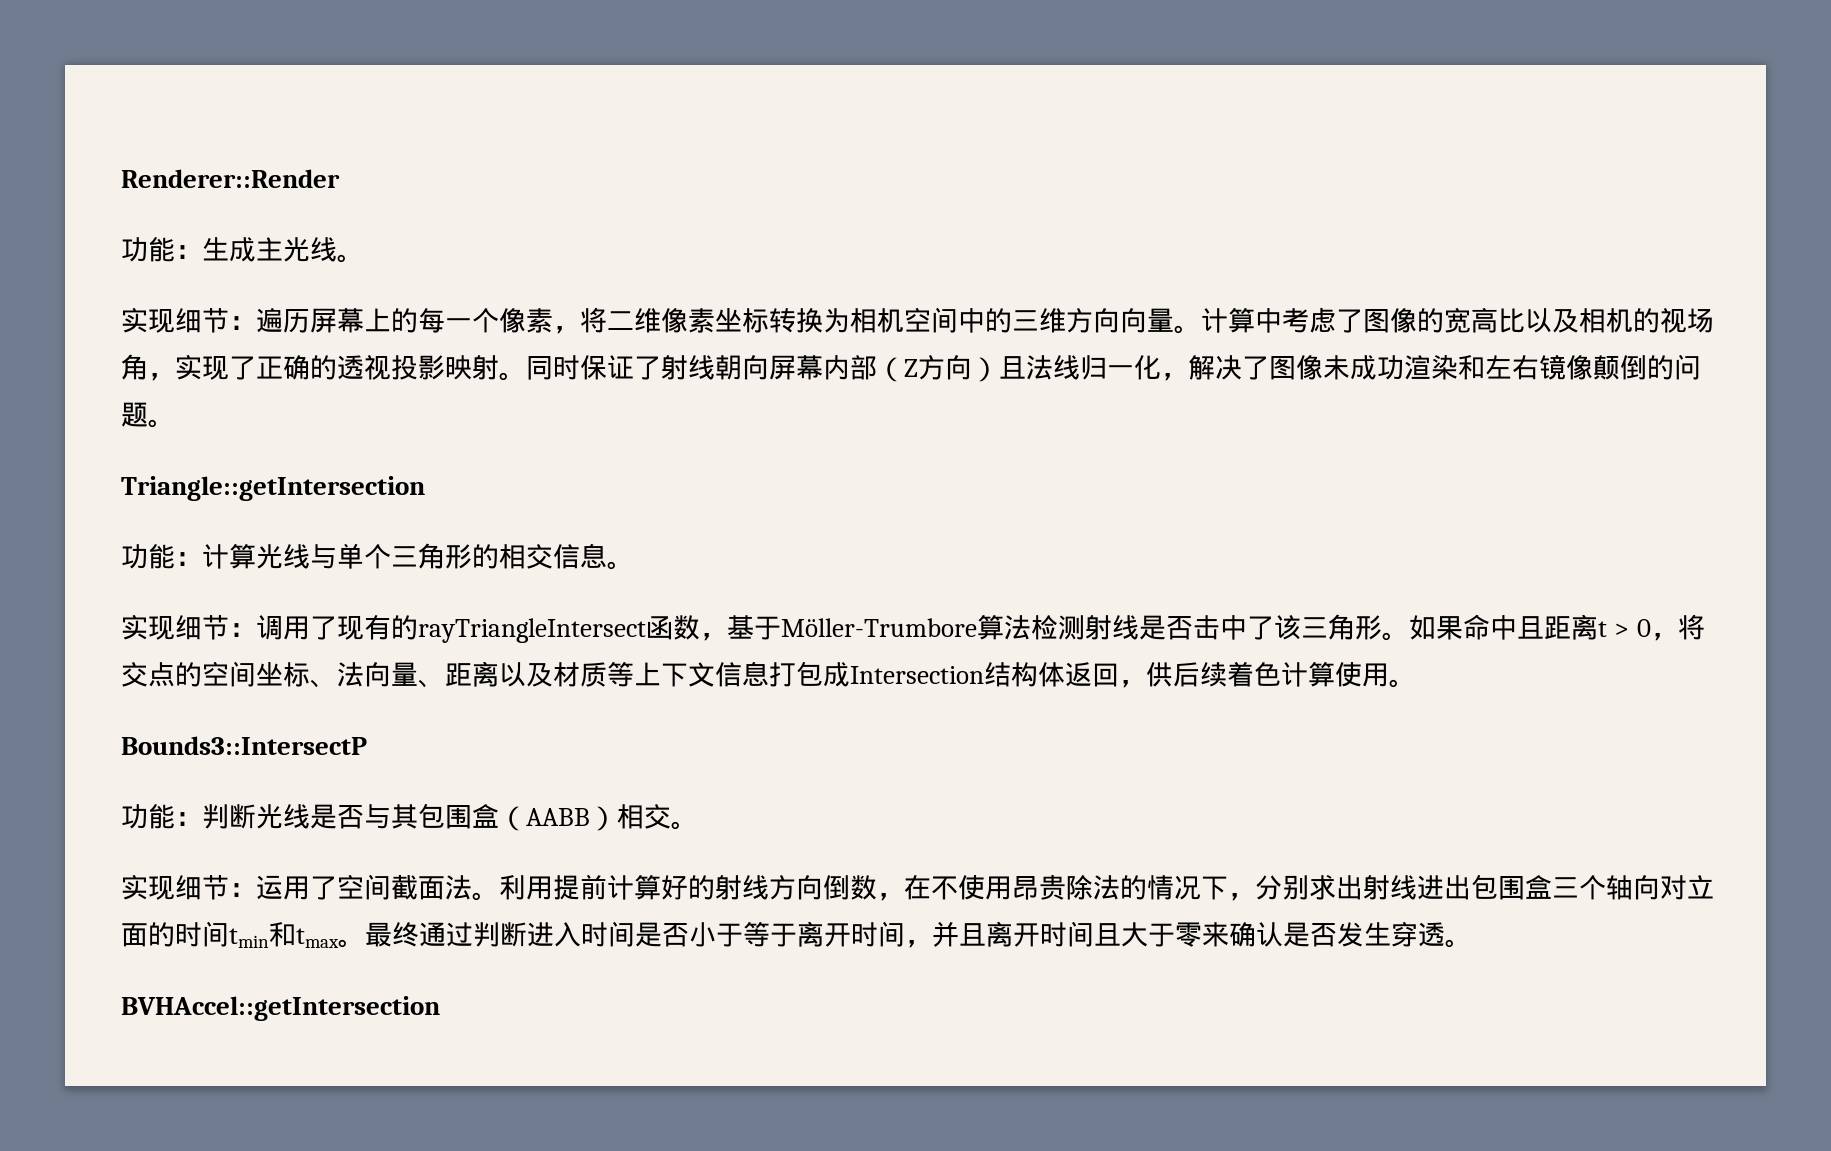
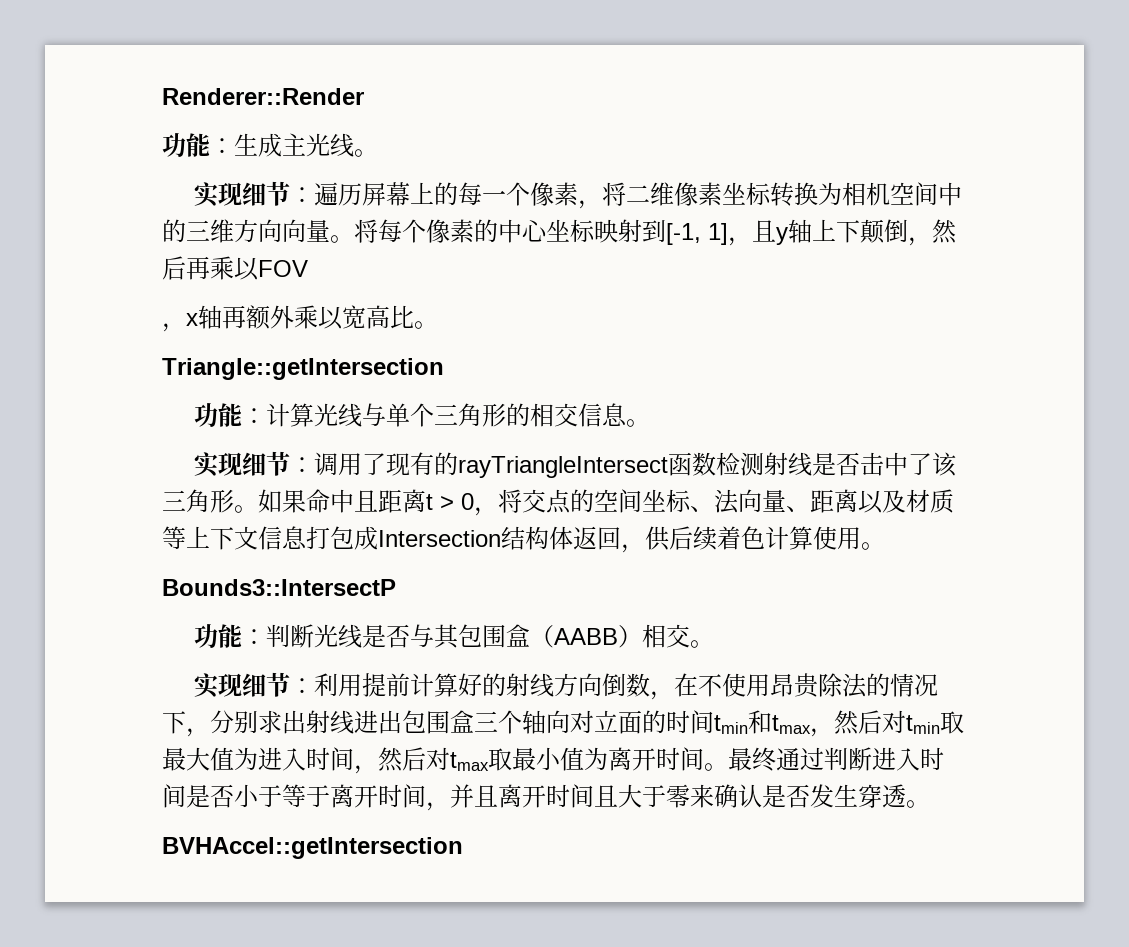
- 计算中考虑了图像的宽高比以及相机的视场角，实现了正确的透视投影映射。同时保证了射线朝向屏幕内部（Z方向）且法线归一化，解决了图像未成功渲染和左右镜像颠倒的问题。
+ 将每个像素的中心坐标映射到[-1, 1]，且y轴上下颠倒，然后再乘以FOV
+ ，x轴再额外乘以宽高比。
- 实现细节：调用了现有的rayTriangleIntersect函数，基于Möller-Trumbore算法检测射线是否击中了该三角形。
+ 实现细节：调用了现有的rayTriangleIntersect函数检测射线是否击中了该三角形。
- 实现细节：运用了空间截面法。利用提前计算好的射线方向倒数，在不使用昂贵除法的情况下，分别求出射线进出包围盒三个轴向对立面的时间tmin和tmax。
+ 实现细节：利用提前计算好的射线方向倒数，在不使用昂贵除法的情况下，分别求出射线进出包围盒三个轴向对立面的时间tmin和tmax，然后对tmin取最大值为进入时间，然后对tmax取最小值为离开时间。

